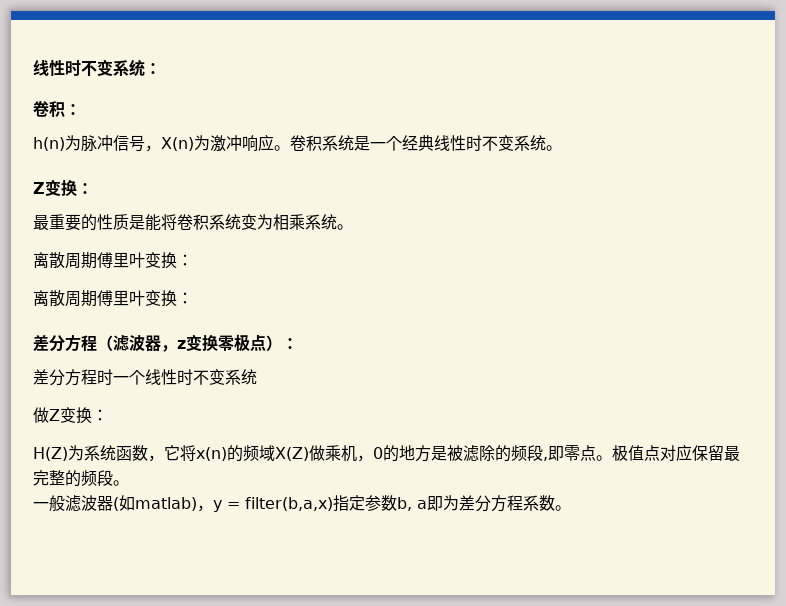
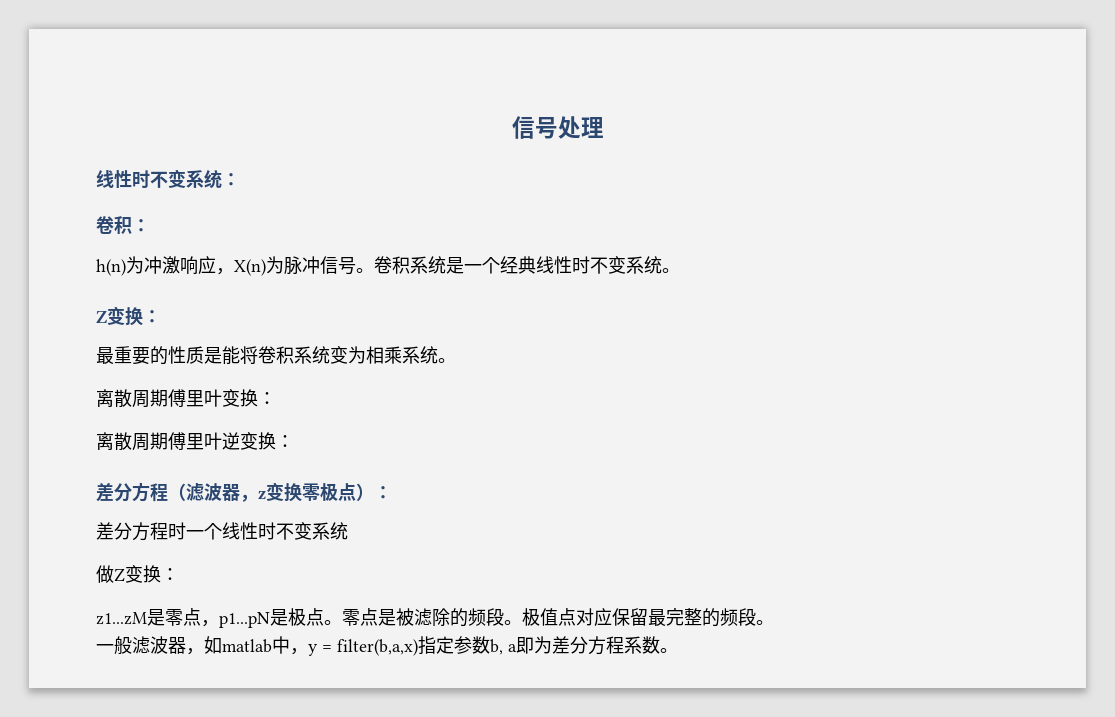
+ 信号处理
- h(n)为脉冲信号，X(n)为激冲响应。
+ h(n)为冲激响应，X(n)为脉冲信号。
  最重要的性质是能将卷积系统变为相乘系统。
  离散周期傅里叶变换：
- 离散周期傅里叶变换：
+ 离散周期傅里叶逆变换：
- H(Z)为系统函数，它将x(n)的频域X(Z)做乘机，0的地方是被滤除的频段,即零点。
+ z1...zM是零点，p1...pN是极点。零点是被滤除的频段。
- 一般滤波器(如matlab)，y = filter(b,a,x)指定参数b, a即为差分方程系数。
+ 一般滤波器，如matlab中，y = filter(b,a,x)指定参数b, a即为差分方程系数。

